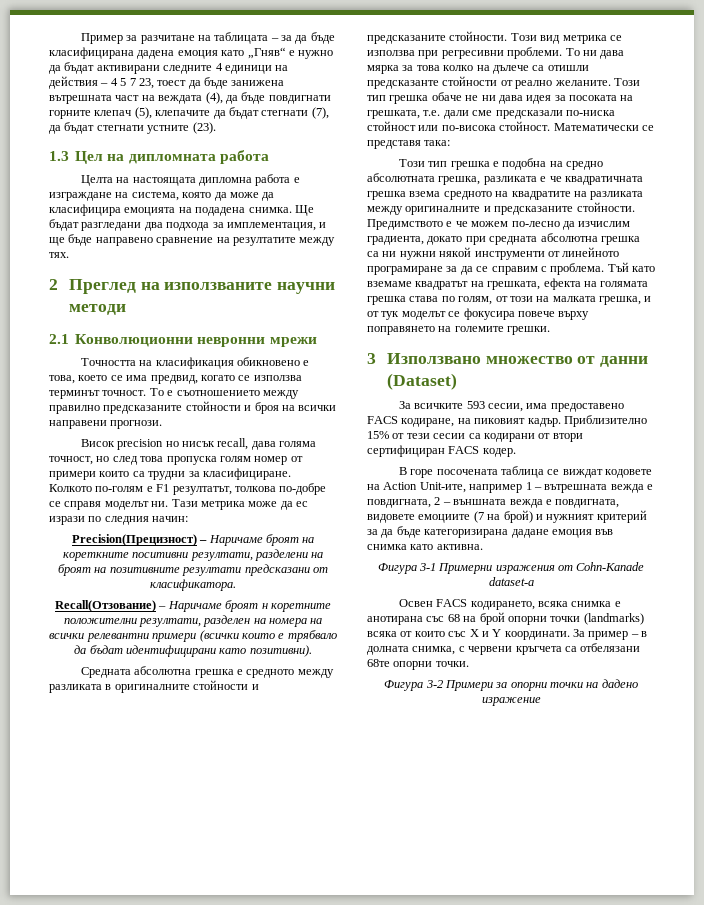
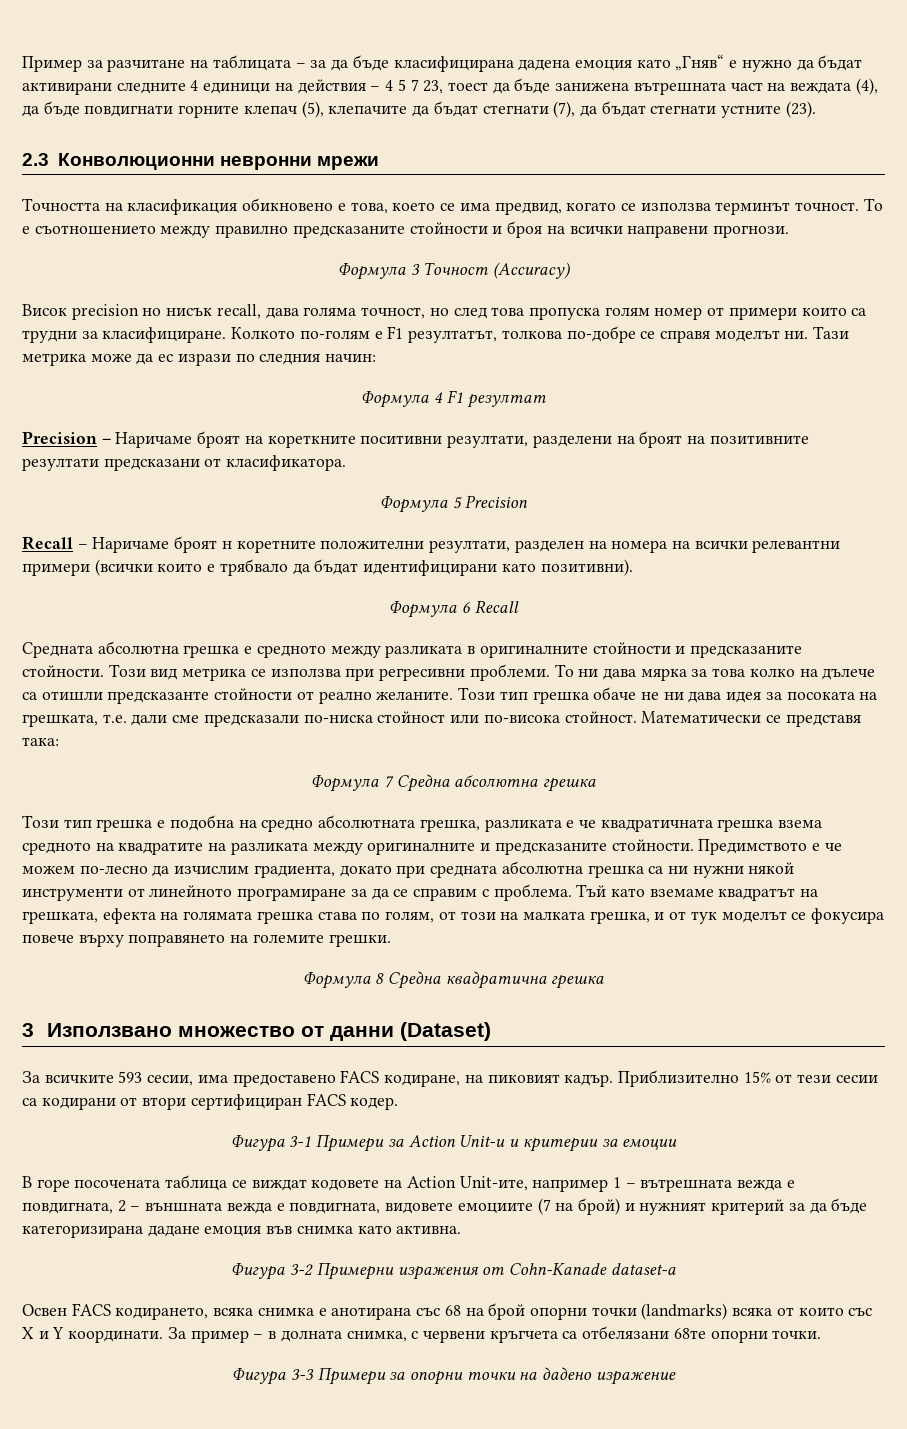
- 1.3 Цел на дипломната работа
- Целта на настоящата дипломна работа е изграждане на система, която да може да класифицира емоцията на подадена снимка. Ще бъдат разгледани два подхода за имплементация, и ще бъде направено сравнение на резултатите между тях.
- 2 Преглед на използваните научни методи
- 2.1 Конволюционни невронни мрежи
+ 2.3 Конволюционни невронни мрежи
+ Формула 3 Точност (Accuracy)
- Precision(Прецизност) – Наричаме броят на кореткните поситивни резултати, разделени на броят на позитивните резултати предсказани от класификатора.
+ Формула 4 F1 резултат
+ Precision – Наричаме броят на кореткните поситивни резултати, разделени на броят на позитивните резултати предсказани от класификатора.
- Recall(Отзование) – Наричаме броят н коретните положителни резултати, разделен на номера на всички релевантни примери (всички които е трябвало да бъдат идентифицирани като позитивни).
+ Формула 5 Precision
+ Recall – Наричаме броят н коретните положителни резултати, разделен на номера на всички релевантни примери (всички които е трябвало да бъдат идентифицирани като позитивни).
+ Формула 6 Recall
+ Формула 7 Средна абсолютна грешка
+ Формула 8 Средна квадратична грешка
+ Фигура 3-1 Примери за Action Unit-и и критерии за емоции
- Фигура 3-1 Примерни изражения от Cohn-Kanade dataset-a
+ Фигура 3-2 Примерни изражения от Cohn-Kanade dataset-a
- Фигура 3-2 Примери за опорни точки на дадено изражение
+ Фигура 3-3 Примери за опорни точки на дадено изражение

